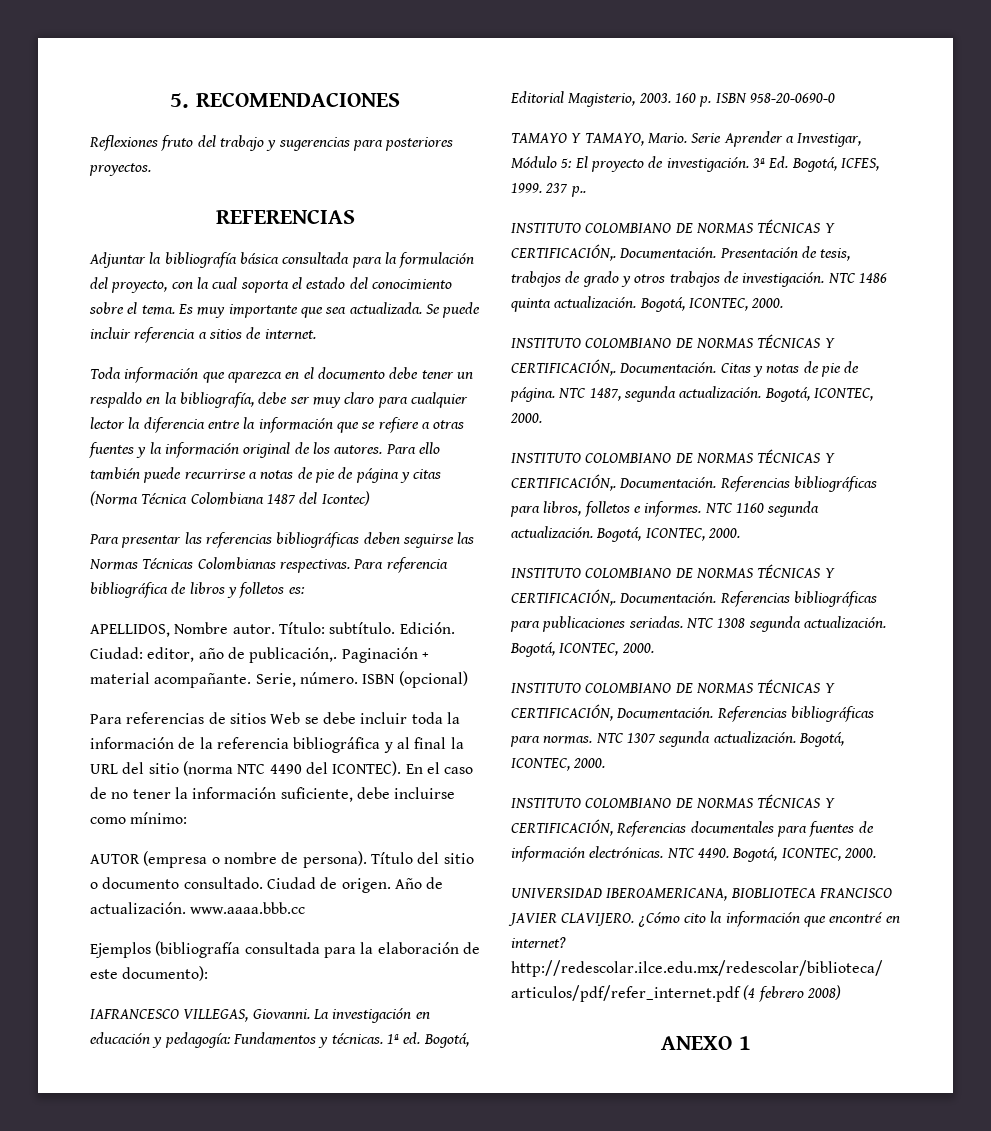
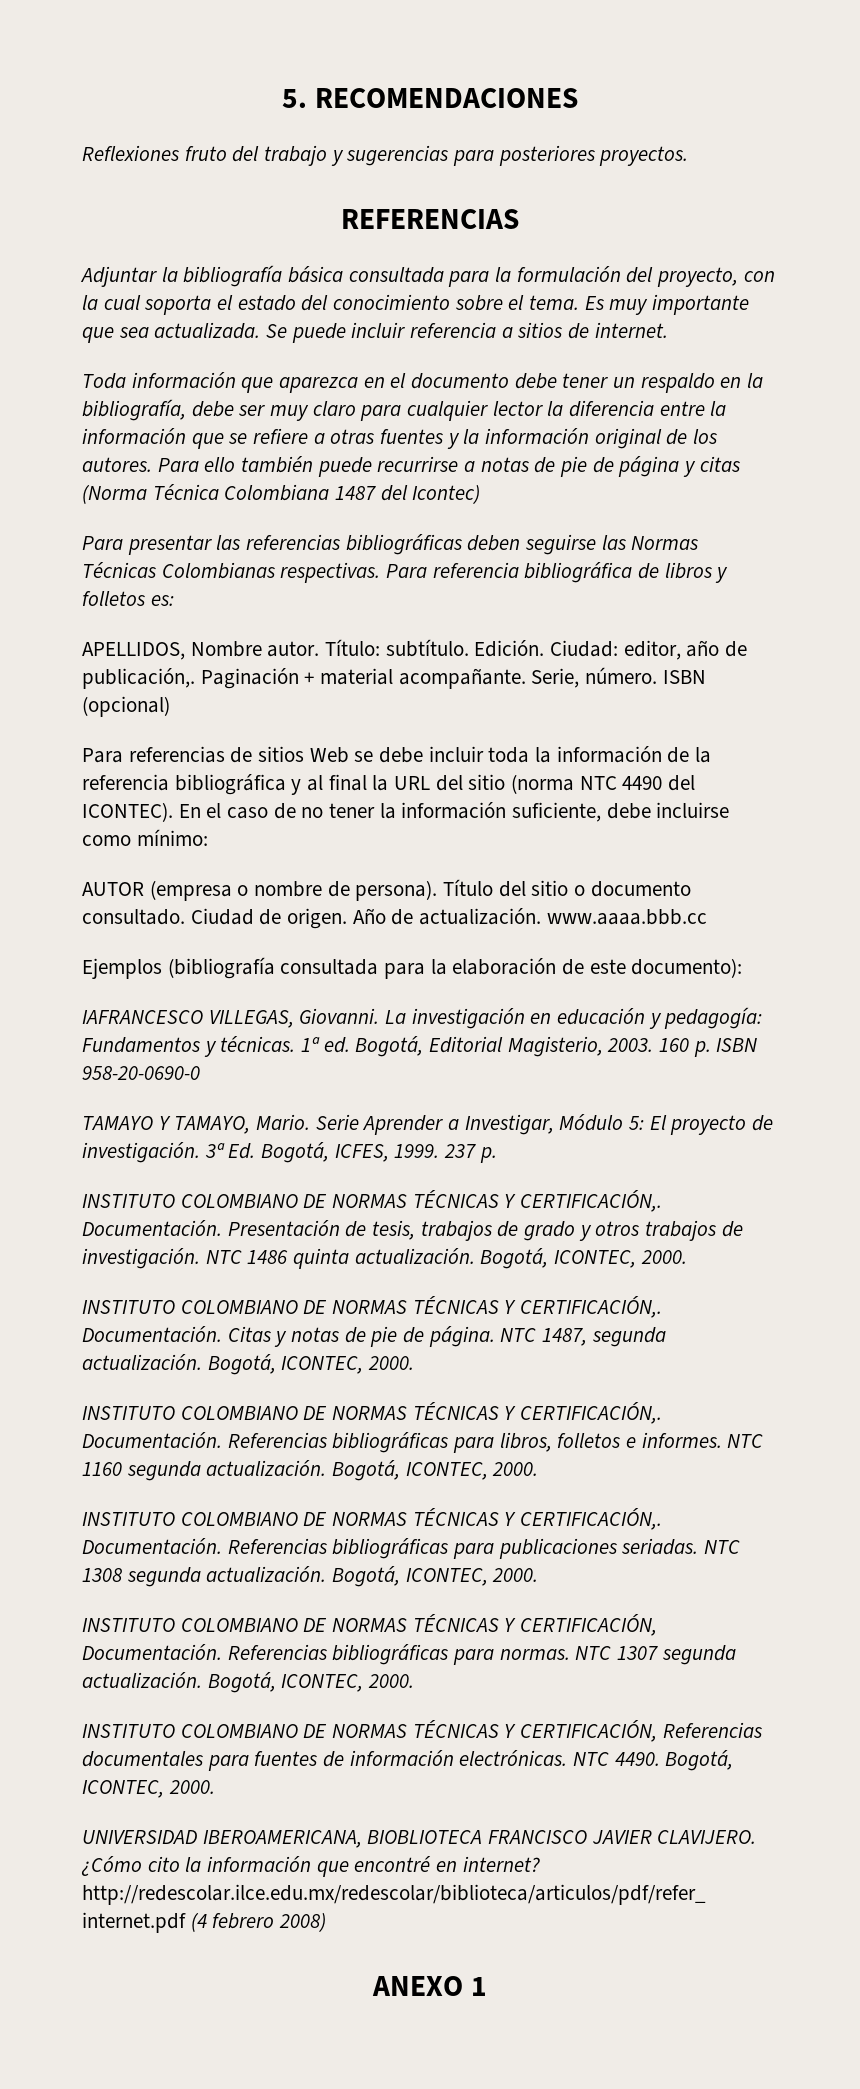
- 237 p..
+ 237 p.

